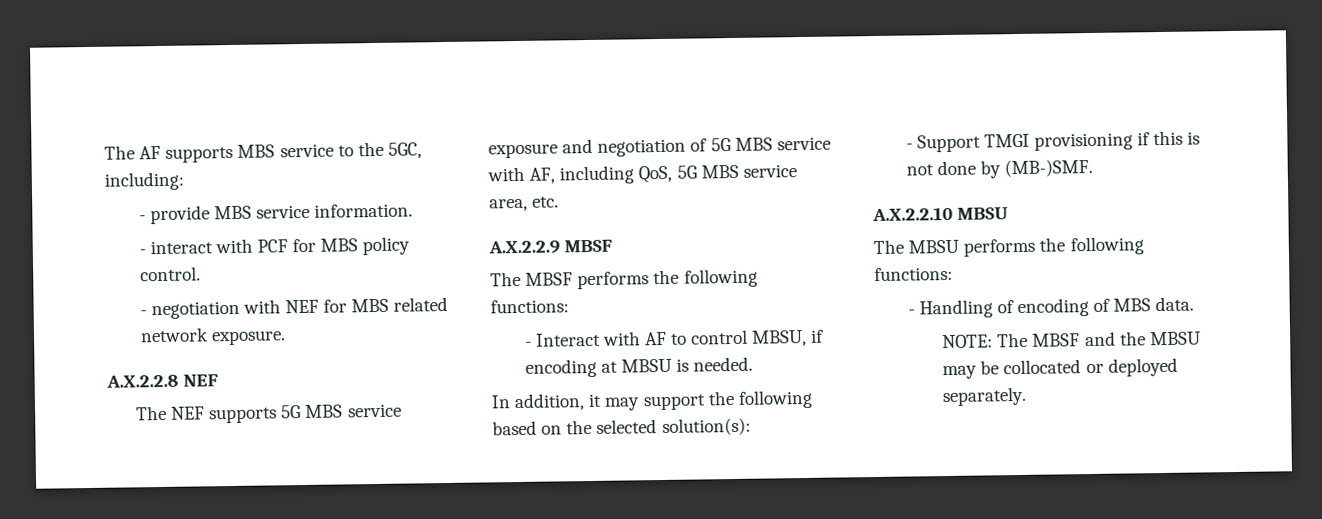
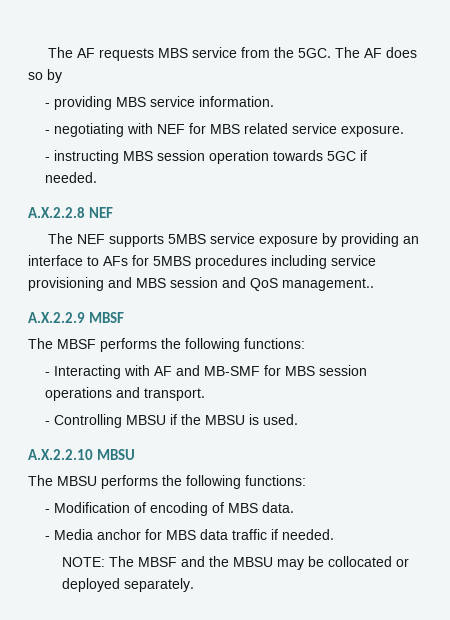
- The AF supports MBS service to the 5GC, including:
- - provide MBS service information.
+ The AF requests MBS service from the 5GC. The AF does so by
+ - providing MBS service information.
- - interact with PCF for MBS policy control.
- - negotiation with NEF for MBS related network exposure.
+ - negotiating with NEF for MBS related service exposure.
+ - instructing MBS session operation towards 5GC if needed.
- The NEF supports 5G MBS service exposure and negotiation of 5G MBS service with AF, including QoS, 5G MBS service area, etc.
+ The NEF supports 5MBS service exposure by providing an interface to AFs for 5MBS procedures including service provisioning and MBS session and QoS management..
- - Interact with AF to control MBSU, if encoding at MBSU is needed.
- In addition, it may support the following based on the selected solution(s):
- - Support TMGI provisioning if this is not done by (MB-)SMF.
+ - Interacting with AF and MB-SMF for MBS session operations and transport.
+ - Controlling MBSU if the MBSU is used.
- - Handling of encoding of MBS data.
+ - Modification of encoding of MBS data.
+ - Media anchor for MBS data traffic if needed.

